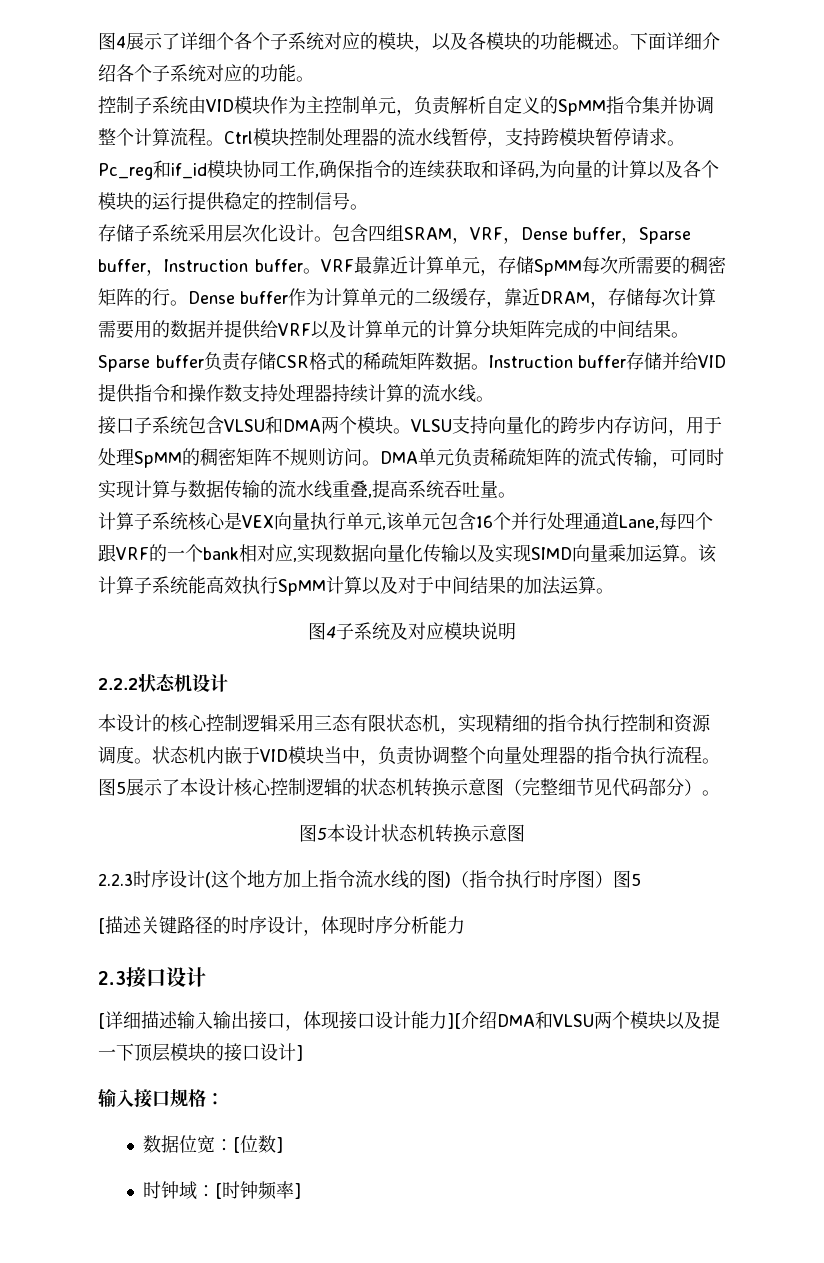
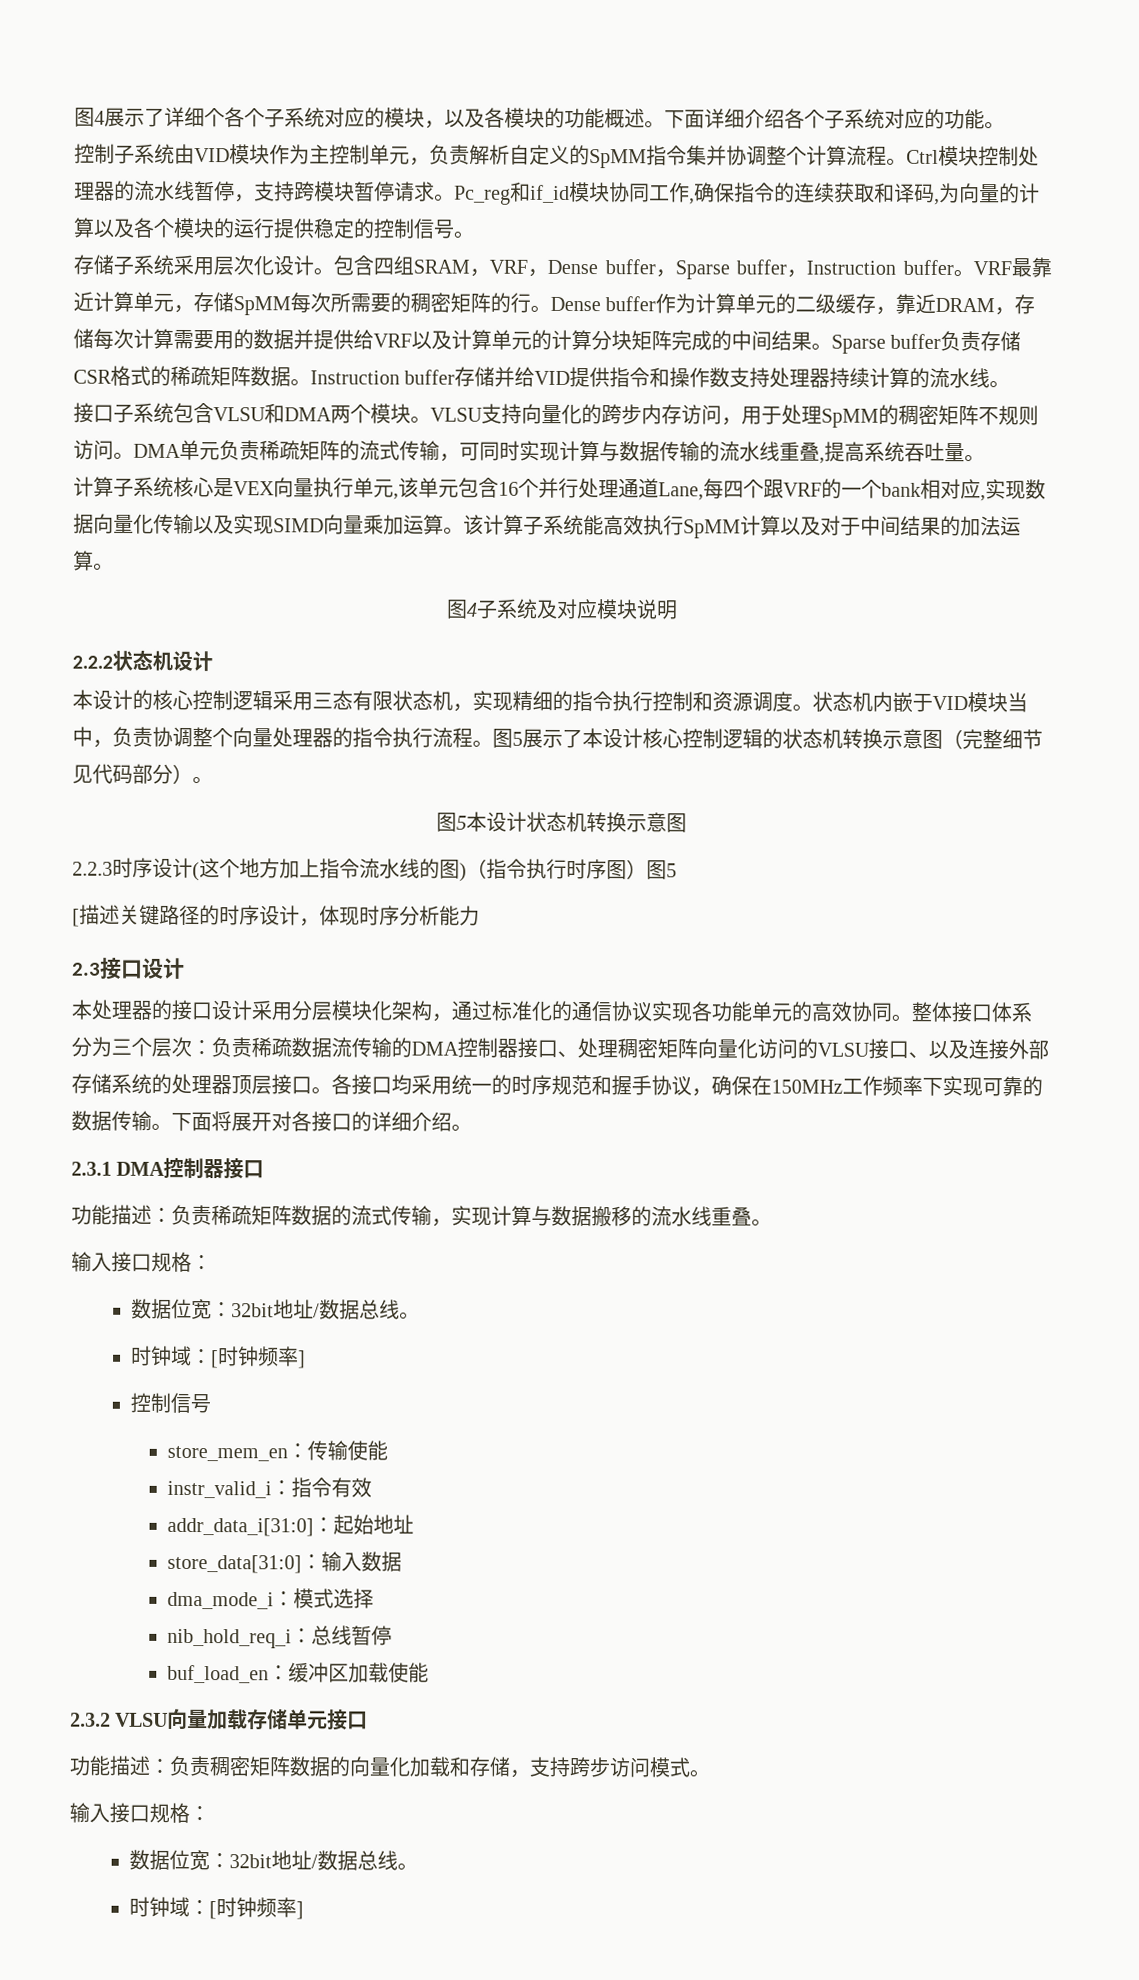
- [详细描述输入输出接口，体现接口设计能力][介绍DMA和VLSU两个模块以及提一下顶层模块的接口设计]
+ 本处理器的接口设计采用分层模块化架构，通过标准化的通信协议实现各功能单元的高效协同。整体接口体系分为三个层次：负责稀疏数据流传输的DMA控制器接口、处理稠密矩阵向量化访问的VLSU接口、以及连接外部存储系统的处理器顶层接口。各接口均采用统一的时序规范和握手协议，确保在150MHz工作频率下实现可靠的数据传输。下面将展开对各接口的详细介绍。
+ 2.3.1 DMA控制器接口
+ 功能描述：负责稀疏矩阵数据的流式传输，实现计算与数据搬移的流水线重叠。
  输入接口规格：
- 数据位宽：[位数]
+ 数据位宽：32bit地址/数据总线。
+ 时钟域：[时钟频率]
+ 控制信号
+ store_mem_en：传输使能
+ instr_valid_i：指令有效
+ addr_data_i[31:0]：起始地址
+ store_data[31:0]：输入数据
+ dma_mode_i：模式选择
+ nib_hold_req_i：总线暂停
+ buf_load_en：缓冲区加载使能
+ 2.3.2 VLSU向量加载存储单元接口
+ 功能描述：负责稠密矩阵数据的向量化加载和存储，支持跨步访问模式。
+ 输入接口规格：
+ 数据位宽：32bit地址/数据总线。

